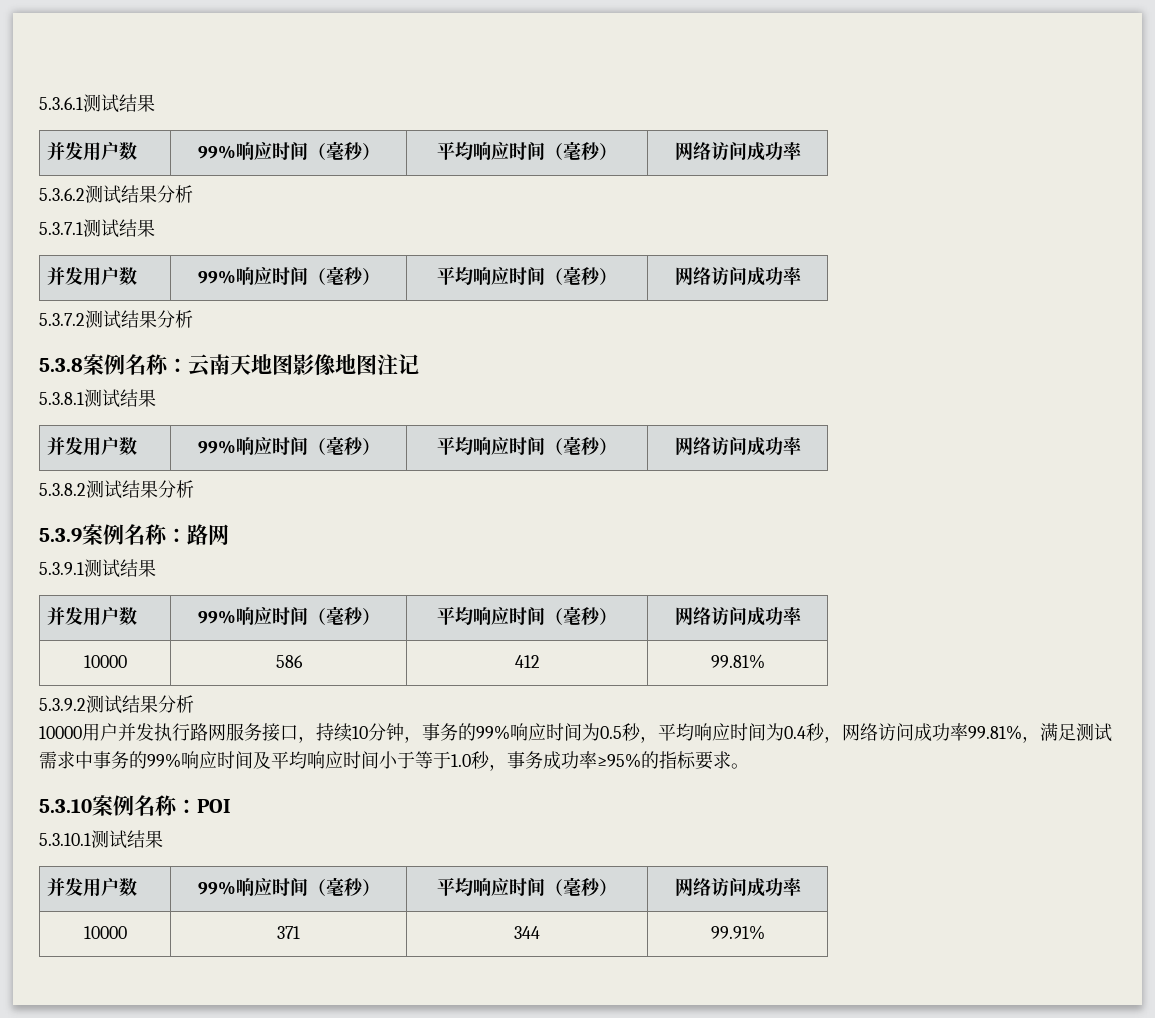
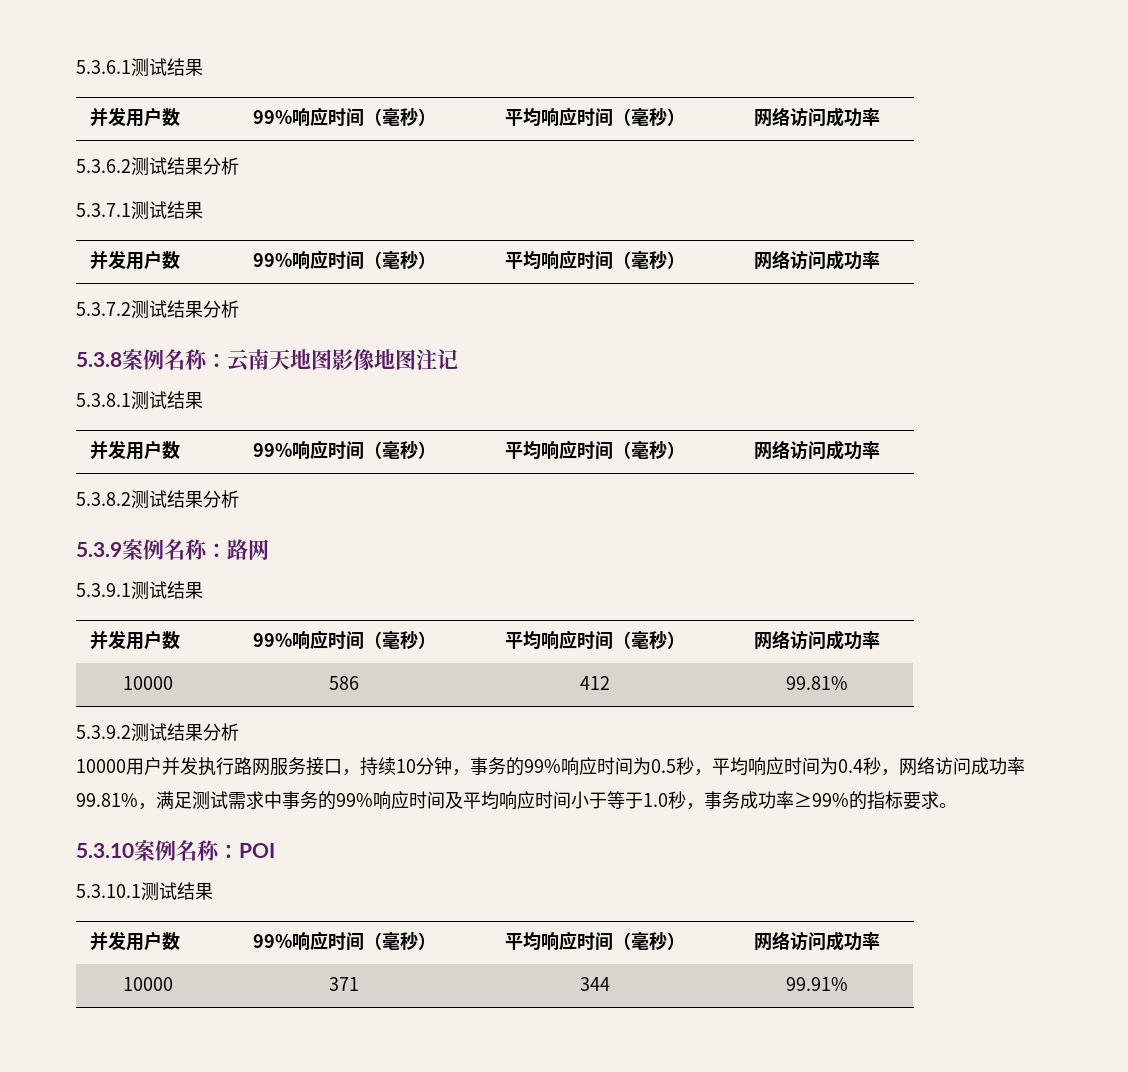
- 10000用户并发执行路网服务接口，持续10分钟，事务的99%响应时间为0.5秒，平均响应时间为0.4秒，网络访问成功率99.81%，满足测试需求中事务的99%响应时间及平均响应时间小于等于1.0秒，事务成功率≥95%的指标要求。
+ 10000用户并发执行路网服务接口，持续10分钟，事务的99%响应时间为0.5秒，平均响应时间为0.4秒，网络访问成功率99.81%，满足测试需求中事务的99%响应时间及平均响应时间小于等于1.0秒，事务成功率≥99%的指标要求。

